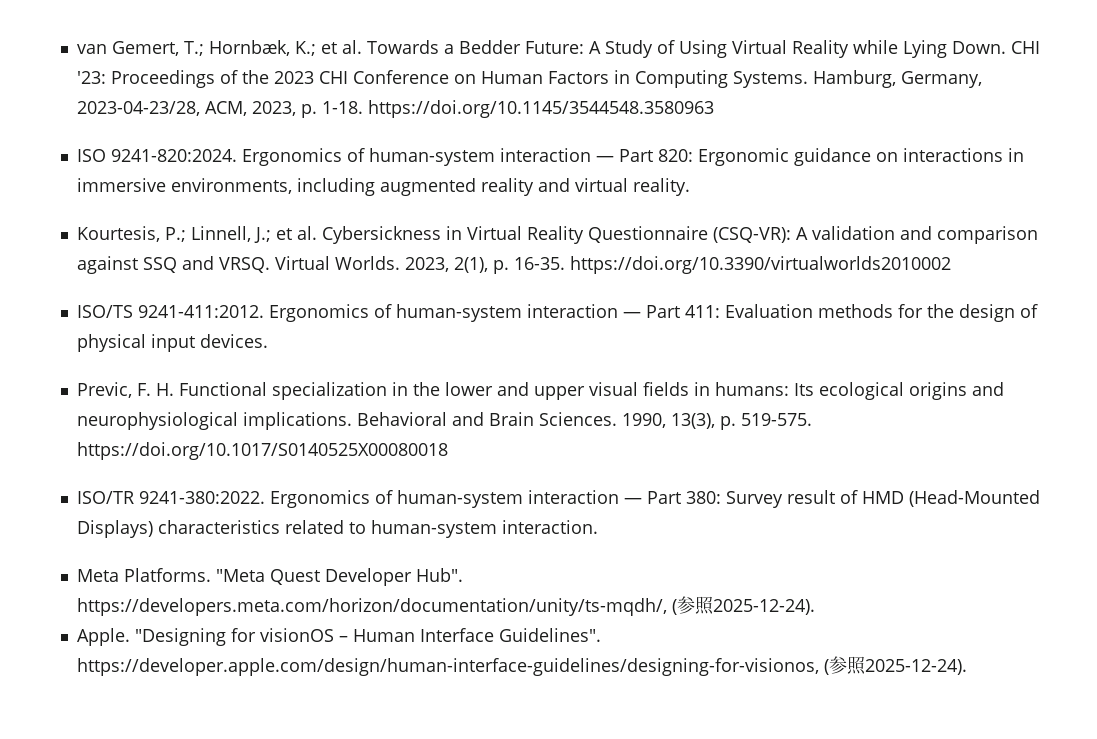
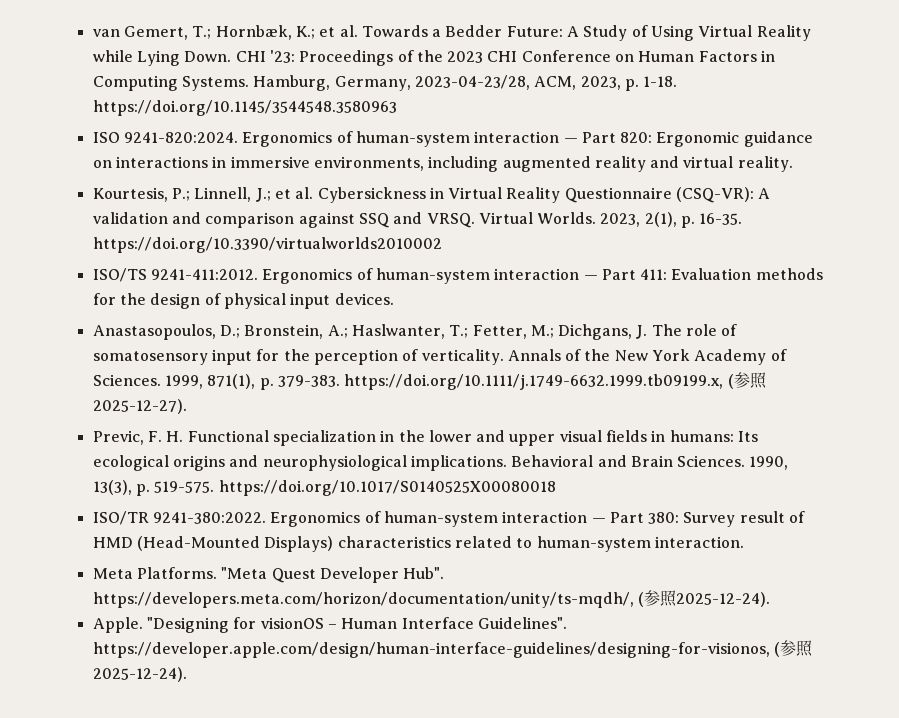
+ Anastasopoulos, D.; Bronstein, A.; Haslwanter, T.; Fetter, M.; Dichgans, J. The role of somatosensory input for the perception of verticality. Annals of the New York Academy of Sciences. 1999, 871(1), p. 379-383. https://doi.org/10.1111/j.1749-6632.1999.tb09199.x, (参照2025-12-27).

